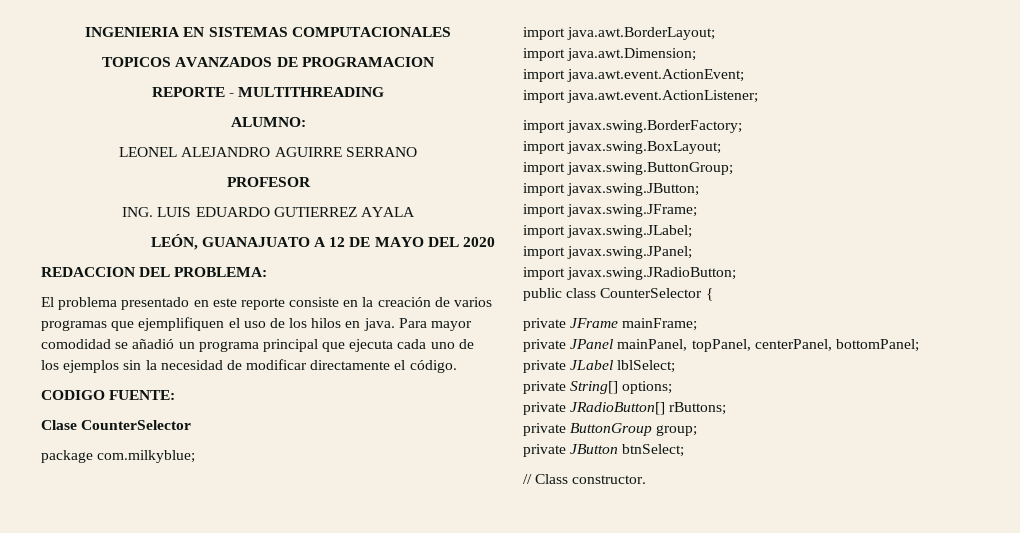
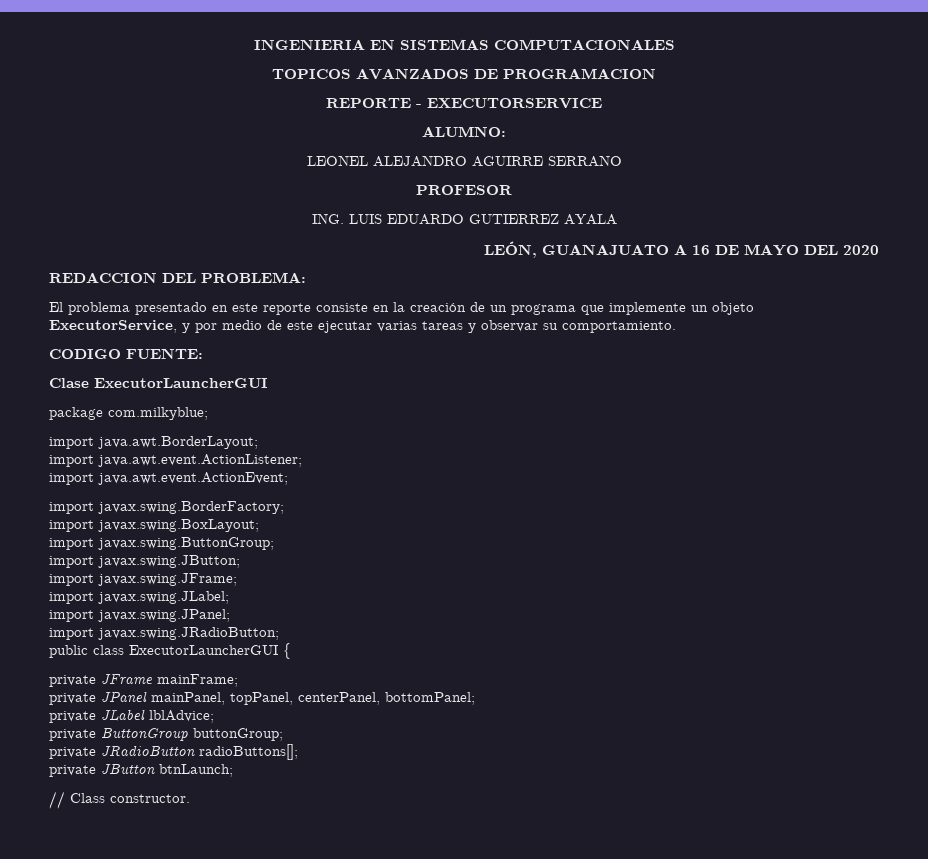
- REPORTE - MULTITHREADING
+ REPORTE - EXECUTORSERVICE
- LEÓN, GUANAJUATO A 12 DE MAYO DEL 2020
+ LEÓN, GUANAJUATO A 16 DE MAYO DEL 2020
- El problema presentado en este reporte consiste en la creación de varios programas que ejemplifiquen el uso de los hilos en java. Para mayor comodidad se añadió un programa principal que ejecuta cada uno de los ejemplos sin la necesidad de modificar directamente el código.
+ El problema presentado en este reporte consiste en la creación de un programa que implemente un objeto ExecutorService, y por medio de este ejecutar varias tareas y observar su comportamiento.
- Clase CounterSelector
+ Clase ExecutorLauncherGUI
- import java.awt.Dimension;
+ import java.awt.event.ActionListener;
- import java.awt.event.ActionListener;
- public class CounterSelector {
+ public class ExecutorLauncherGUI {
- private JLabel lblSelect;
- private String[] options;
- private JRadioButton[] rButtons;
- private ButtonGroup group;
+ private JLabel lblAdvice;
+ private ButtonGroup buttonGroup;
+ private JRadioButton radioButtons[];
- private JButton btnSelect;
+ private JButton btnLaunch;

